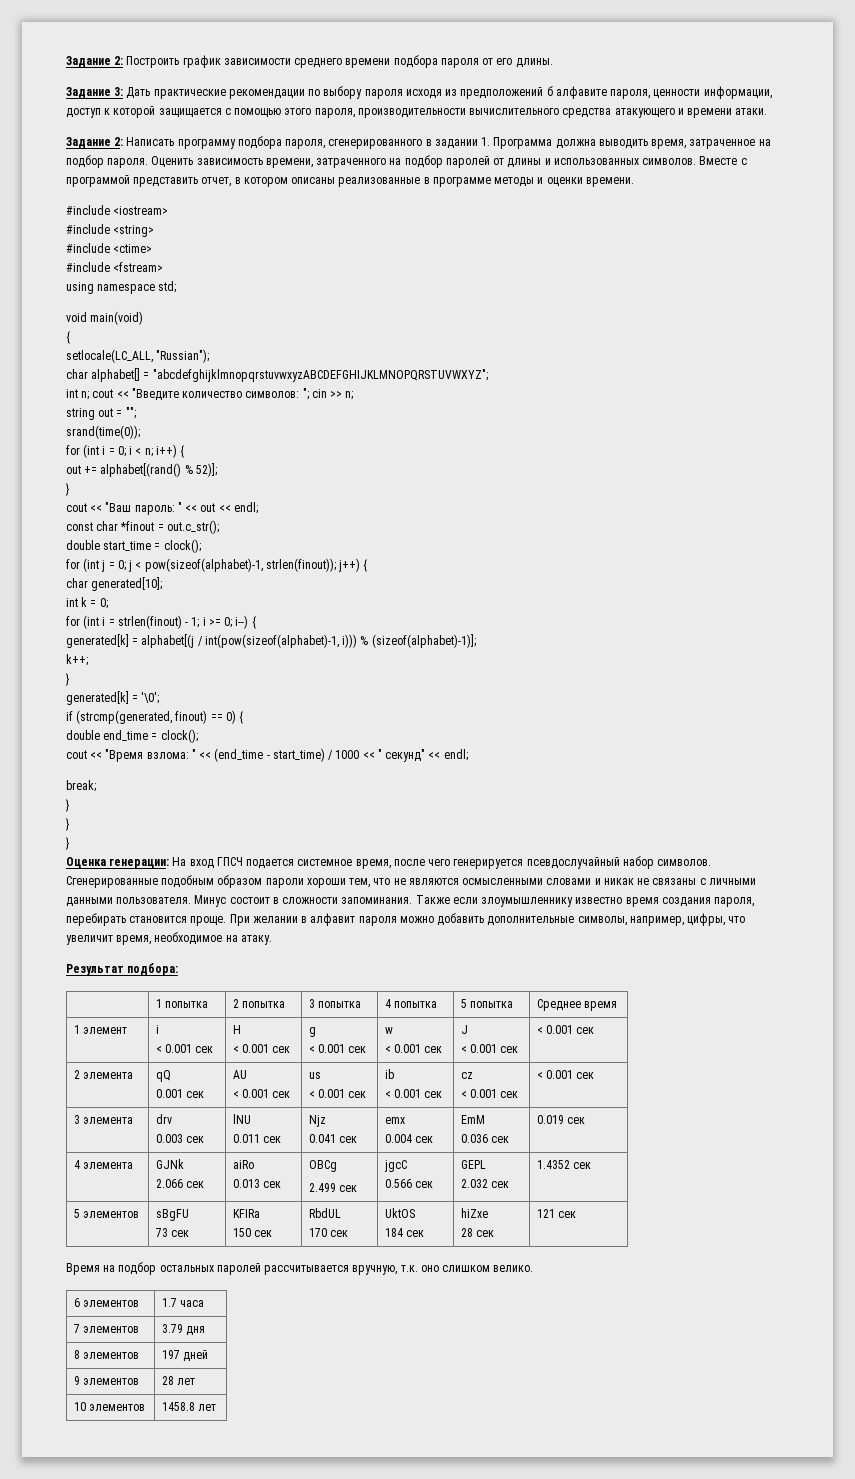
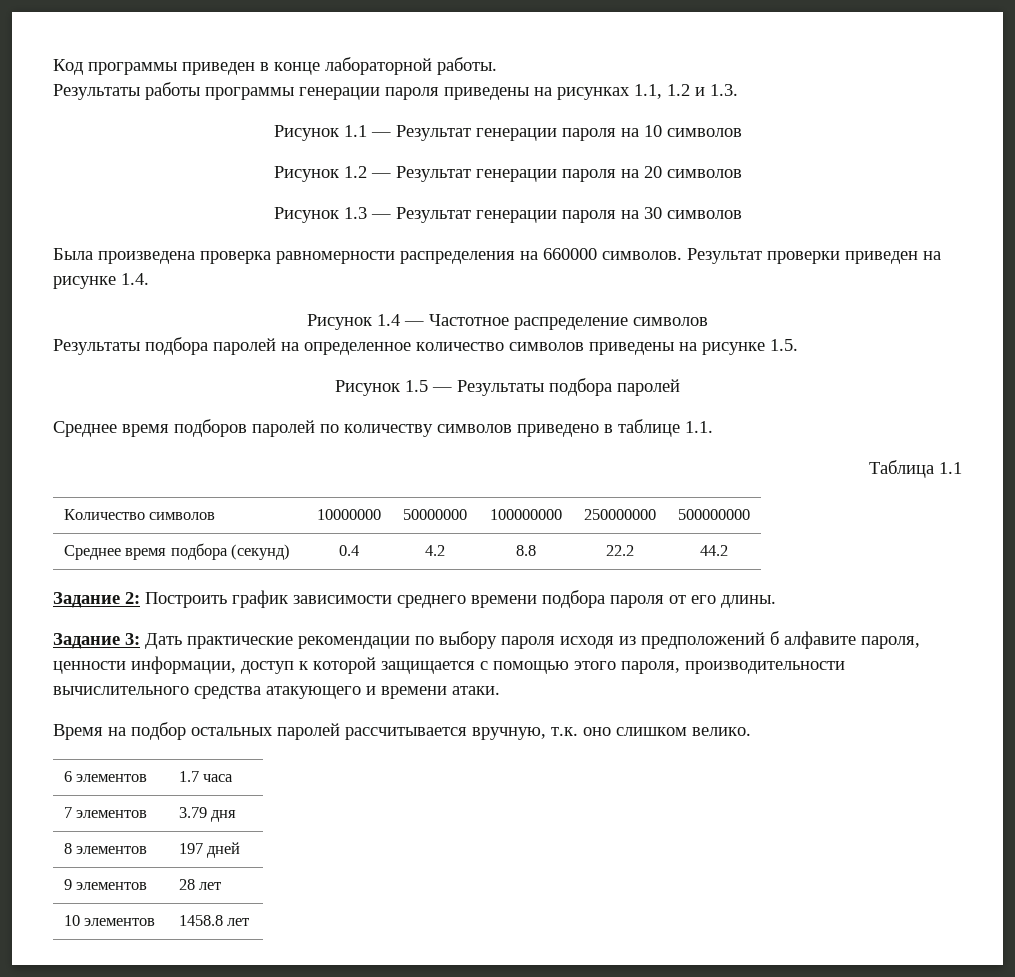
+ Код программы приведен в конце лабораторной работы.
+ Результаты работы программы генерации пароля приведены на рисунках 1.1, 1.2 и 1.3.
+ Рисунок 1.1 — Результат генерации пароля на 10 символов
+ Рисунок 1.2 — Результат генерации пароля на 20 символов
+ Рисунок 1.3 — Результат генерации пароля на 30 символов
+ Была произведена проверка равномерности распределения на 660000 символов. Результат проверки приведен на рисунке 1.4.
+ Рисунок 1.4 — Частотное распределение символов
+ Результаты подбора паролей на определенное количество символов приведены на рисунке 1.5.
+ Рисунок 1.5 — Результаты подбора паролей
+ Среднее время подборов паролей по количеству символов приведено в таблице 1.1.
+ Таблица 1.1
+ Количество символов | 10000000 | 50000000 | 100000000 | 250000000 | 500000000
+ Среднее время подбора (секунд) | 0.4 | 4.2 | 8.8 | 22.2 | 44.2
- Задание 2: Написать программу подбора пароля, сгенерированного в задании 1. Программа должна выводить время, затраченное на подбор пароля. Оценить зависимость времени, затраченного на подбор паролей от длины и использованных символов. Вместе с программой представить отчет, в котором описаны реализованные в программе методы и оценки времени.
- #include <iostream>
- #include <string>
- #include <ctime>
- #include <fstream>
- using namespace std;
- void main(void)
- {
- setlocale(LC_ALL, "Russian");
- char alphabet[] = "abcdefghijklmnopqrstuvwxyzABCDEFGHIJKLMNOPQRSTUVWXYZ";
- int n; cout << "Введите количество символов: "; cin >> n;
- string out = "";
- srand(time(0));
- for (int i = 0; i < n; i++) {
- out += alphabet[(rand() % 52)];
- }
- cout << "Ваш пароль: " << out << endl;
- const char *finout = out.c_str();
- double start_time = clock();
- for (int j = 0; j < pow(sizeof(alphabet)-1, strlen(finout)); j++) {
- char generated[10];
- int k = 0;
- for (int i = strlen(finout) - 1; i >= 0; i--) {
- generated[k] = alphabet[(j / int(pow(sizeof(alphabet)-1, i))) % (sizeof(alphabet)-1)];
- k++;
- }
- generated[k] = '\0';
- if (strcmp(generated, finout) == 0) {
- double end_time = clock();
- cout << "Время взлома: " << (end_time - start_time) / 1000 << " секунд" << endl;
- break;
- }
- }
- }
- Оценка генерации: На вход ГПСЧ подается системное время, после чего генерируется псевдослучайный набор символов. Сгенерированные подобным образом пароли хороши тем, что не являются осмысленными словами и никак не связаны с личными данными пользователя. Минус состоит в сложности запоминания. Также если злоумышленнику известно время создания пароля, перебирать становится проще. При желании в алфавит пароля можно добавить дополнительные символы, например, цифры, что увеличит время, необходимое на атаку.
- Результат подбора:
- | 1 попытка | 2 попытка | 3 попытка | 4 попытка | 5 попытка | Среднее время
- 1 элемент | i
- < 0.001 сек | H
- < 0.001 сек | g
- < 0.001 сек | w
- < 0.001 сек | J
- < 0.001 сек | < 0.001 сек
- 2 элемента | qQ
- 0.001 сек | AU
- < 0.001 сек | us
- < 0.001 сек | ib
- < 0.001 сек | cz
- < 0.001 сек | < 0.001 сек
- 3 элемента | drv
- 0.003 сек | lNU
- 0.011 сек | Njz
- 0.041 сек | emx
- 0.004 сек | EmM
- 0.036 сек | 0.019 сек
- 4 элемента | GJNk
- 2.066 сек | aiRo
- 0.013 сек | OBCg
- 2.499 сек | jgcC
- 0.566 сек | GEPL
- 2.032 сек | 1.4352 сек
- 5 элементов | sBgFU
- 73 сек | KFIRa
- 150 сек | RbdUL
- 170 сек | UktOS
- 184 сек | hiZxe
- 28 сек | 121 сек

